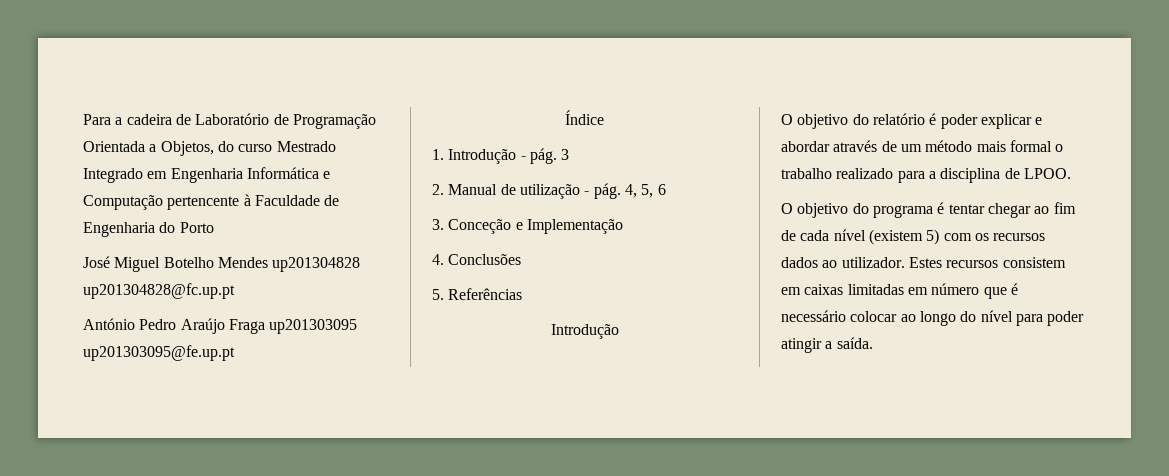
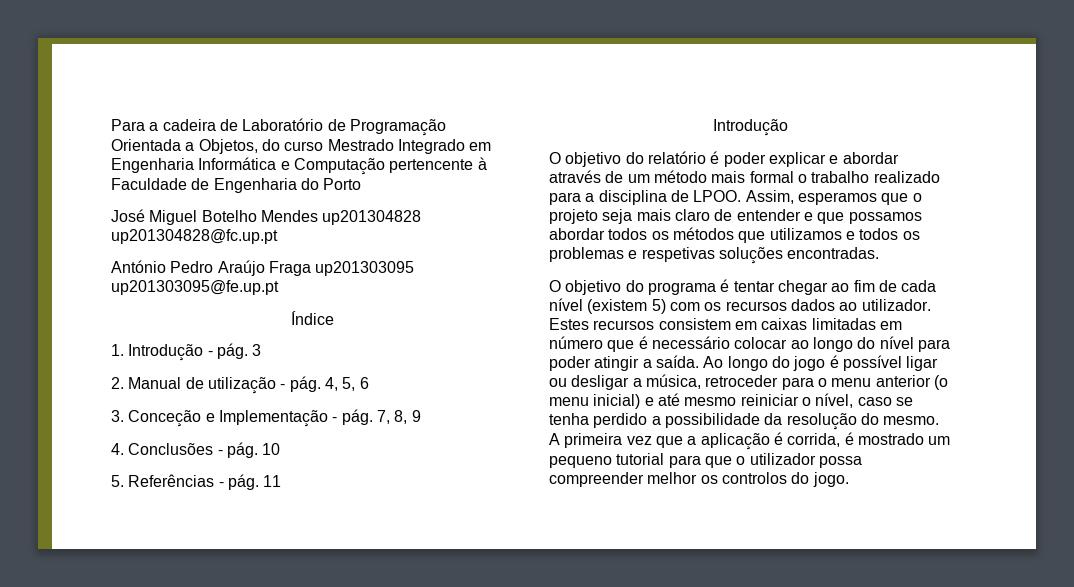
- 3. Conceção e Implementação
+ 3. Conceção e Implementação - pág. 7, 8, 9
- 4. Conclusões
+ 4. Conclusões - pág. 10
- 5. Referências
+ 5. Referências - pág. 11
+ Assim, esperamos que o projeto seja mais claro de entender e que possamos abordar todos os métodos que utilizamos e todos os problemas e respetivas soluções encontradas.
+ Ao longo do jogo é possível ligar ou desligar a música, retroceder para o menu anterior (o menu inicial) e até mesmo reiniciar o nível, caso se tenha perdido a possibilidade da resolução do mesmo. A primeira vez que a aplicação é corrida, é mostrado um pequeno tutorial para que o utilizador possa compreender melhor os controlos do jogo.

